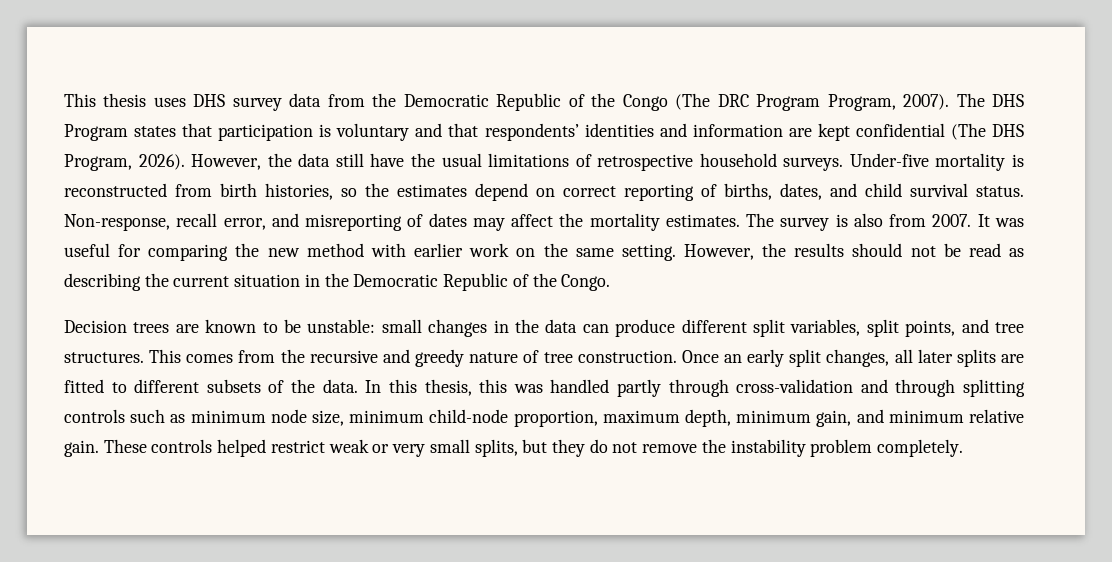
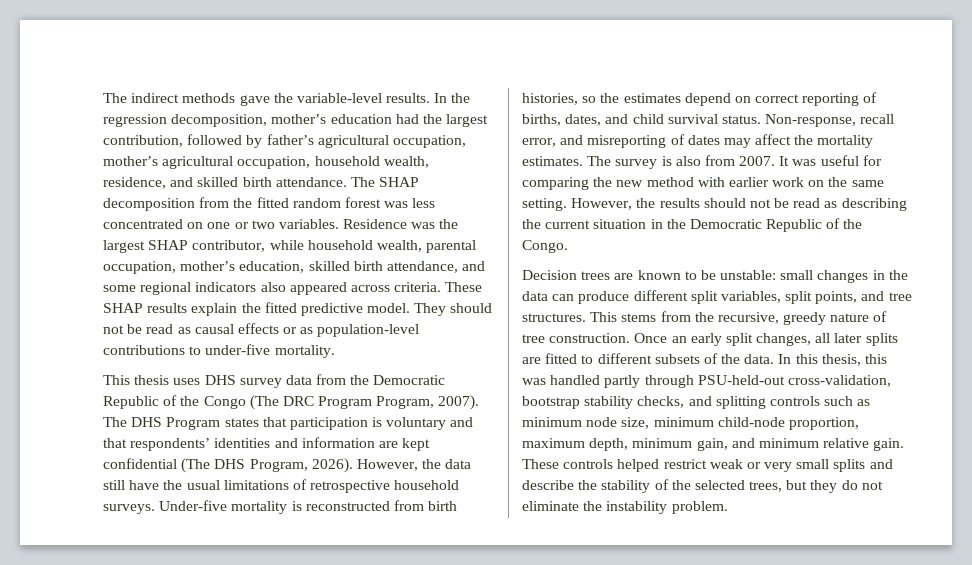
+ The indirect methods gave the variable-level results. In the regression decomposition, mother’s education had the largest contribution, followed by father’s agricultural occupation, mother’s agricultural occupation, household wealth, residence, and skilled birth attendance. The SHAP decomposition from the fitted random forest was less concentrated on one or two variables. Residence was the largest SHAP contributor, while household wealth, parental occupation, mother’s education, skilled birth attendance, and some regional indicators also appeared across criteria. These SHAP results explain the fitted predictive model. They should not be read as causal effects or as population-level contributions to under-five mortality.
- This comes from the recursive and greedy nature of tree construction.
+ This stems from the recursive, greedy nature of tree construction.
- In this thesis, this was handled partly through cross-validation and through splitting controls such as minimum node size, minimum child-node proportion, maximum depth, minimum gain, and minimum relative gain.
+ In this thesis, this was handled partly through PSU-held-out cross-validation, bootstrap stability checks, and splitting controls such as minimum node size, minimum child-node proportion, maximum depth, minimum gain, and minimum relative gain.
- These controls helped restrict weak or very small splits, but they do not remove the instability problem completely.
+ These controls helped restrict weak or very small splits and describe the stability of the selected trees, but they do not eliminate the instability problem.

